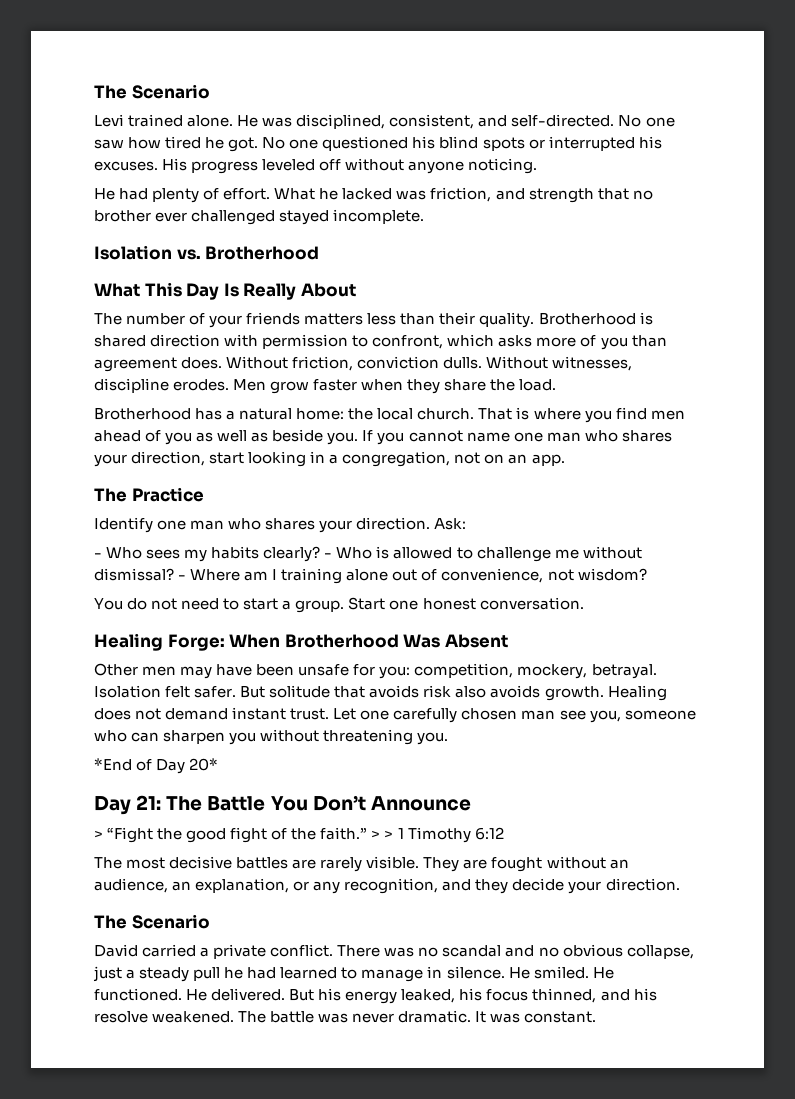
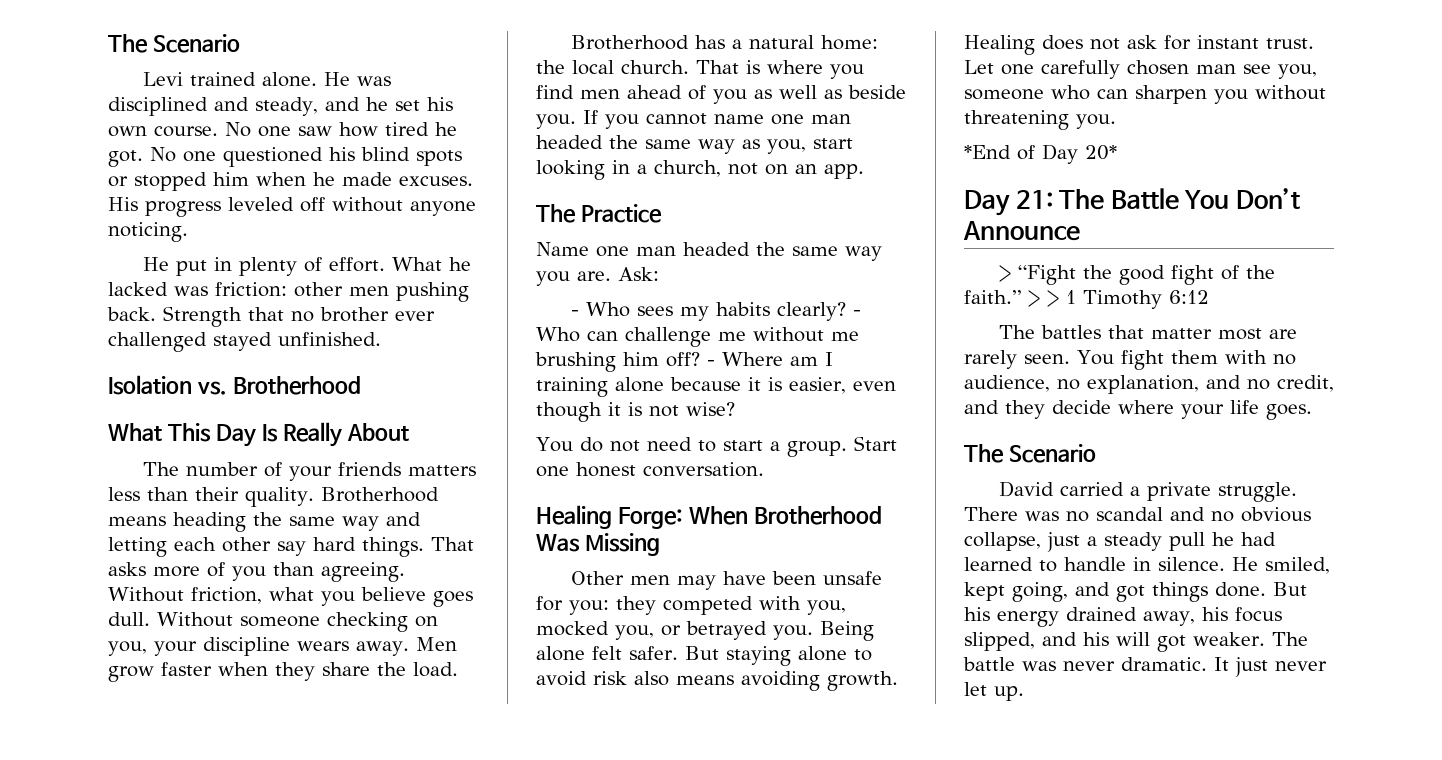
- He was disciplined, consistent, and self-directed.
+ He was disciplined and steady, and he set his own course.
- No one questioned his blind spots or interrupted his excuses.
+ No one questioned his blind spots or stopped him when he made excuses.
- He had plenty of effort.
+ He put in plenty of effort.
- What he lacked was friction, and strength that no brother ever challenged stayed incomplete.
+ What he lacked was friction: other men pushing back. Strength that no brother ever challenged stayed unfinished.
- Brotherhood is shared direction with permission to confront, which asks more of you than agreement does. Without friction, conviction dulls. Without witnesses, discipline erodes.
+ Brotherhood means heading the same way and letting each other say hard things. That asks more of you than agreeing. Without friction, what you believe goes dull. Without someone checking on you, your discipline wears away.
- If you cannot name one man who shares your direction, start looking in a congregation, not on an app.
+ If you cannot name one man headed the same way as you, start looking in a church, not on an app.
- Identify one man who shares your direction.
+ Name one man headed the same way you are.
- - Who is allowed to challenge me without dismissal?
+ - Who can challenge me without me brushing him off?
- - Where am I training alone out of convenience, not wisdom?
+ - Where am I training alone because it is easier, even though it is not wise?
- Healing Forge: When Brotherhood Was Absent
+ Healing Forge: When Brotherhood Was Missing
- Other men may have been unsafe for you: competition, mockery, betrayal. Isolation felt safer. But solitude that avoids risk also avoids growth.
+ Other men may have been unsafe for you: they competed with you, mocked you, or betrayed you. Being alone felt safer. But staying alone to avoid risk also means avoiding growth.
- Healing does not demand instant trust.
+ Healing does not ask for instant trust.
- The most decisive battles are rarely visible. They are fought without an audience, an explanation, or any recognition, and they decide your direction.
+ The battles that matter most are rarely seen. You fight them with no audience, no explanation, and no credit, and they decide where your life goes.
- David carried a private conflict.
+ David carried a private struggle.
- There was no scandal and no obvious collapse, just a steady pull he had learned to manage in silence.
+ There was no scandal and no obvious collapse, just a steady pull he had learned to handle in silence.
- He smiled. He functioned. He delivered.
+ He smiled, kept going, and got things done.
- But his energy leaked, his focus thinned, and his resolve weakened.
+ But his energy drained away, his focus slipped, and his will got weaker.
- It was constant.
+ It just never let up.

